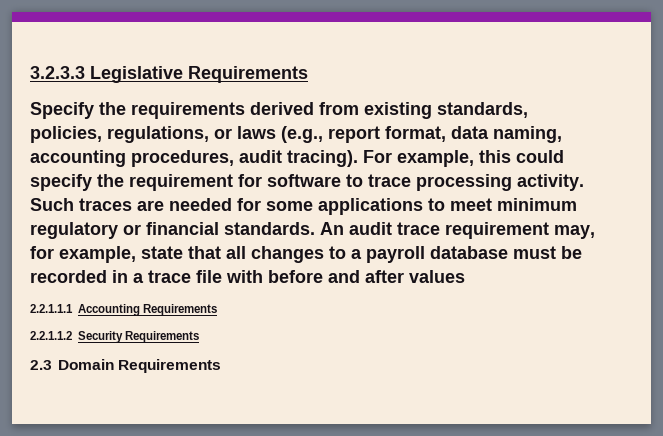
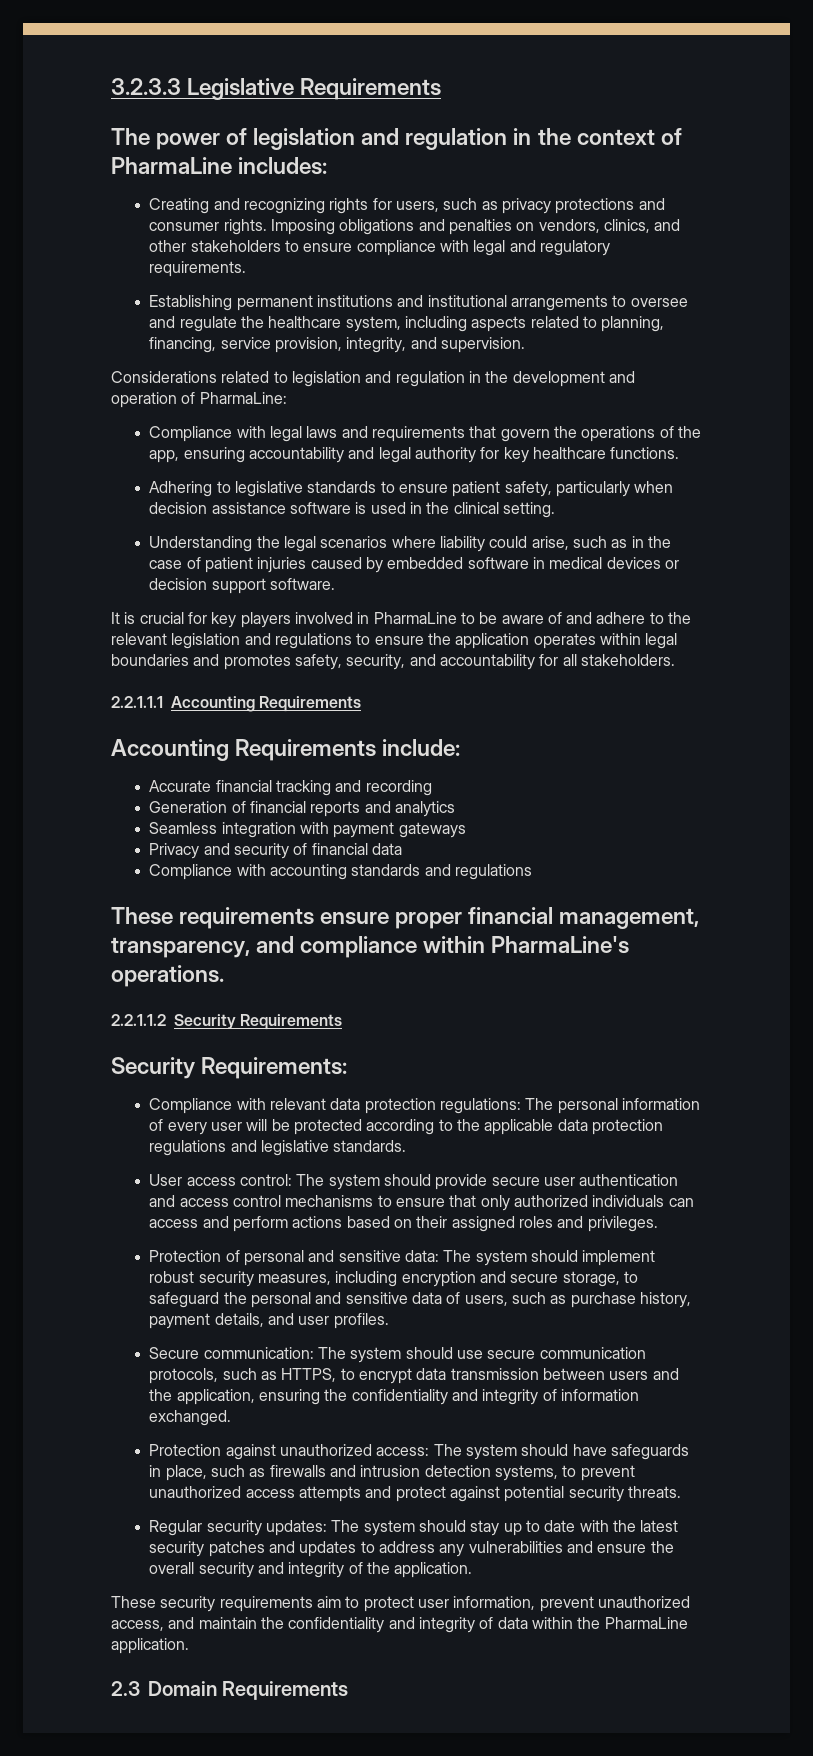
- Specify the requirements derived from existing standards, policies, regulations, or laws (e.g., report format, data naming, accounting procedures, audit tracing). For example, this could specify the requirement for software to trace processing activity. Such traces are needed for some applications to meet minimum regulatory or financial standards. An audit trace requirement may, for example, state that all changes to a payroll database must be recorded in a trace file with before and after values
+ The power of legislation and regulation in the context of PharmaLine includes:
+ Creating and recognizing rights for users, such as privacy protections and consumer rights. Imposing obligations and penalties on vendors, clinics, and other stakeholders to ensure compliance with legal and regulatory requirements.
+ Establishing permanent institutions and institutional arrangements to oversee and regulate the healthcare system, including aspects related to planning, financing, service provision, integrity, and supervision.
+ Considerations related to legislation and regulation in the development and operation of PharmaLine:
+ Compliance with legal laws and requirements that govern the operations of the app, ensuring accountability and legal authority for key healthcare functions.
+ Adhering to legislative standards to ensure patient safety, particularly when decision assistance software is used in the clinical setting.
+ Understanding the legal scenarios where liability could arise, such as in the case of patient injuries caused by embedded software in medical devices or decision support software.
+ It is crucial for key players involved in PharmaLine to be aware of and adhere to the relevant legislation and regulations to ensure the application operates within legal boundaries and promotes safety, security, and accountability for all stakeholders.
  2.2.1.1.1 Accounting Requirements
+ Accounting Requirements include:
+ Accurate financial tracking and recording
+ Generation of financial reports and analytics
+ Seamless integration with payment gateways
+ Privacy and security of financial data
+ Compliance with accounting standards and regulations
+ These requirements ensure proper financial management, transparency, and compliance within PharmaLine's operations.
  2.2.1.1.2 Security Requirements
+ Security Requirements:
+ Compliance with relevant data protection regulations: The personal information of every user will be protected according to the applicable data protection regulations and legislative standards.
+ User access control: The system should provide secure user authentication and access control mechanisms to ensure that only authorized individuals can access and perform actions based on their assigned roles and privileges.
+ Protection of personal and sensitive data: The system should implement robust security measures, including encryption and secure storage, to safeguard the personal and sensitive data of users, such as purchase history, payment details, and user profiles.
+ Secure communication: The system should use secure communication protocols, such as HTTPS, to encrypt data transmission between users and the application, ensuring the confidentiality and integrity of information exchanged.
+ Protection against unauthorized access: The system should have safeguards in place, such as firewalls and intrusion detection systems, to prevent unauthorized access attempts and protect against potential security threats.
+ Regular security updates: The system should stay up to date with the latest security patches and updates to address any vulnerabilities and ensure the overall security and integrity of the application.
+ These security requirements aim to protect user information, prevent unauthorized access, and maintain the confidentiality and integrity of data within the PharmaLine application.

